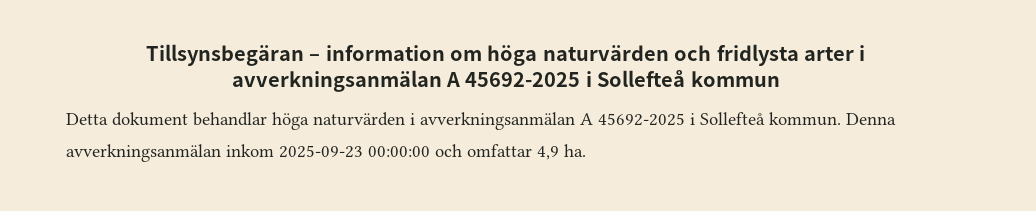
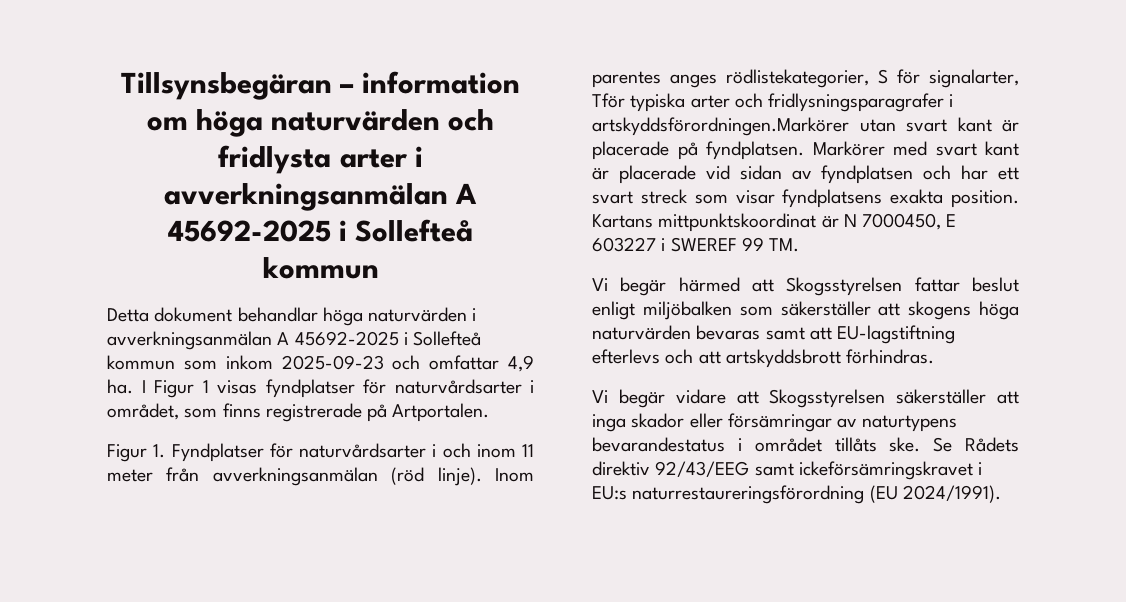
- Detta dokument behandlar höga naturvärden i avverkningsanmälan A 45692-2025 i Sollefteå kommun. Denna avverkningsanmälan inkom 2025-09-23 00:00:00 och omfattar 4,9 ha.
+ Detta dokument behandlar höga naturvärden i avverkningsanmälan A 45692-2025 i Sollefteå kommun som inkom 2025-09-23 och omfattar 4,9 ha.
+ I Figur 1 visas fyndplatser för naturvårdsarter i området, som finns registrerade på Artportalen.
+ Figur 1. Fyndplatser för naturvårdsarter i och inom 11 meter från avverkningsanmälan (röd linje). Inom parentes anges rödlistekategorier, S för signalarter, Tför typiska arter och fridlysningsparagrafer i artskyddsförordningen.Markörer utan svart kant är placerade på fyndplatsen. Markörer med svart kant är placerade vid sidan av fyndplatsen och har ett svart streck som visar fyndplatsens exakta position. Kartans mittpunktskoordinat är N 7000450, E 603227 i SWEREF 99 TM.
+ Vi begär härmed att Skogsstyrelsen fattar beslut enligt miljöbalken som säkerställer att skogens höga naturvärden bevaras samt att EU-lagstiftning efterlevs och att artskyddsbrott förhindras.
+ Vi begär vidare att Skogsstyrelsen säkerställer att inga skador eller försämringar av naturtypens bevarandestatus i området tillåts ske. Se Rådets direktiv 92/43/EEG samt ickeförsämringskravet i EU:s naturrestaureringsförordning (EU 2024/1991).

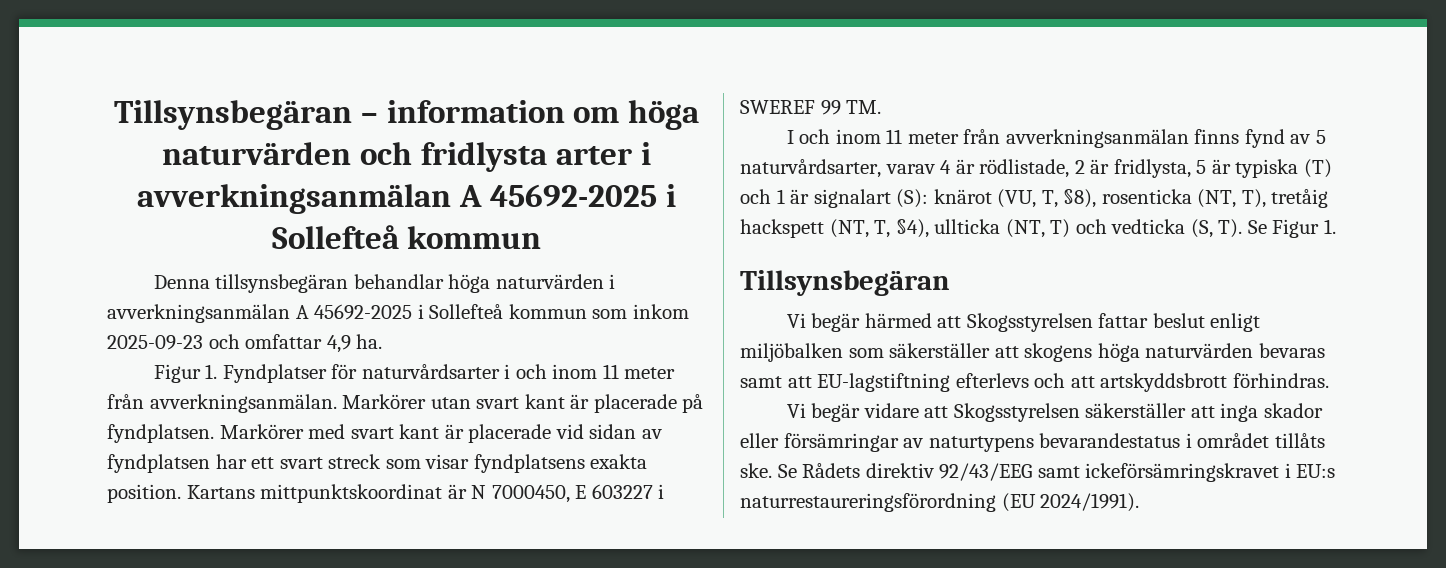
- Detta dokument behandlar höga naturvärden i avverkningsanmälan A 45692-2025 i Sollefteå kommun som inkom 2025-09-23 och omfattar 4,9 ha. I Figur 1 visas fyndplatser för naturvårdsarter i området, som finns registrerade på Artportalen.
+ Denna tillsynsbegäran behandlar höga naturvärden i avverkningsanmälan A 45692-2025 i Sollefteå kommun som inkom 2025-09-23 och omfattar 4,9 ha.
- Figur 1. Fyndplatser för naturvårdsarter i och inom 11 meter från avverkningsanmälan (röd linje). Inom parentes anges rödlistekategorier, S för signalarter, Tför typiska arter och fridlysningsparagrafer i artskyddsförordningen.Markörer utan svart kant är placerade på fyndplatsen.
+ Figur 1. Fyndplatser för naturvårdsarter i och inom 11 meter från avverkningsanmälan. Markörer utan svart kant är placerade på fyndplatsen.
- Markörer med svart kant är placerade vid sidan av fyndplatsen och har ett svart streck som visar fyndplatsens exakta position.
+ Markörer med svart kant är placerade vid sidan av fyndplatsen har ett svart streck som visar fyndplatsens exakta position.
+ I och inom 11 meter från avverkningsanmälan finns fynd av 5 naturvårdsarter, varav 4 är rödlistade, 2 är fridlysta, 5 är typiska (T) och 1 är signalart (S): knärot (VU, T, §8), rosenticka (NT, T), tretåig hackspett (NT, T, §4), ullticka (NT, T) och vedticka (S, T). Se Figur 1.
+ Tillsynsbegäran

